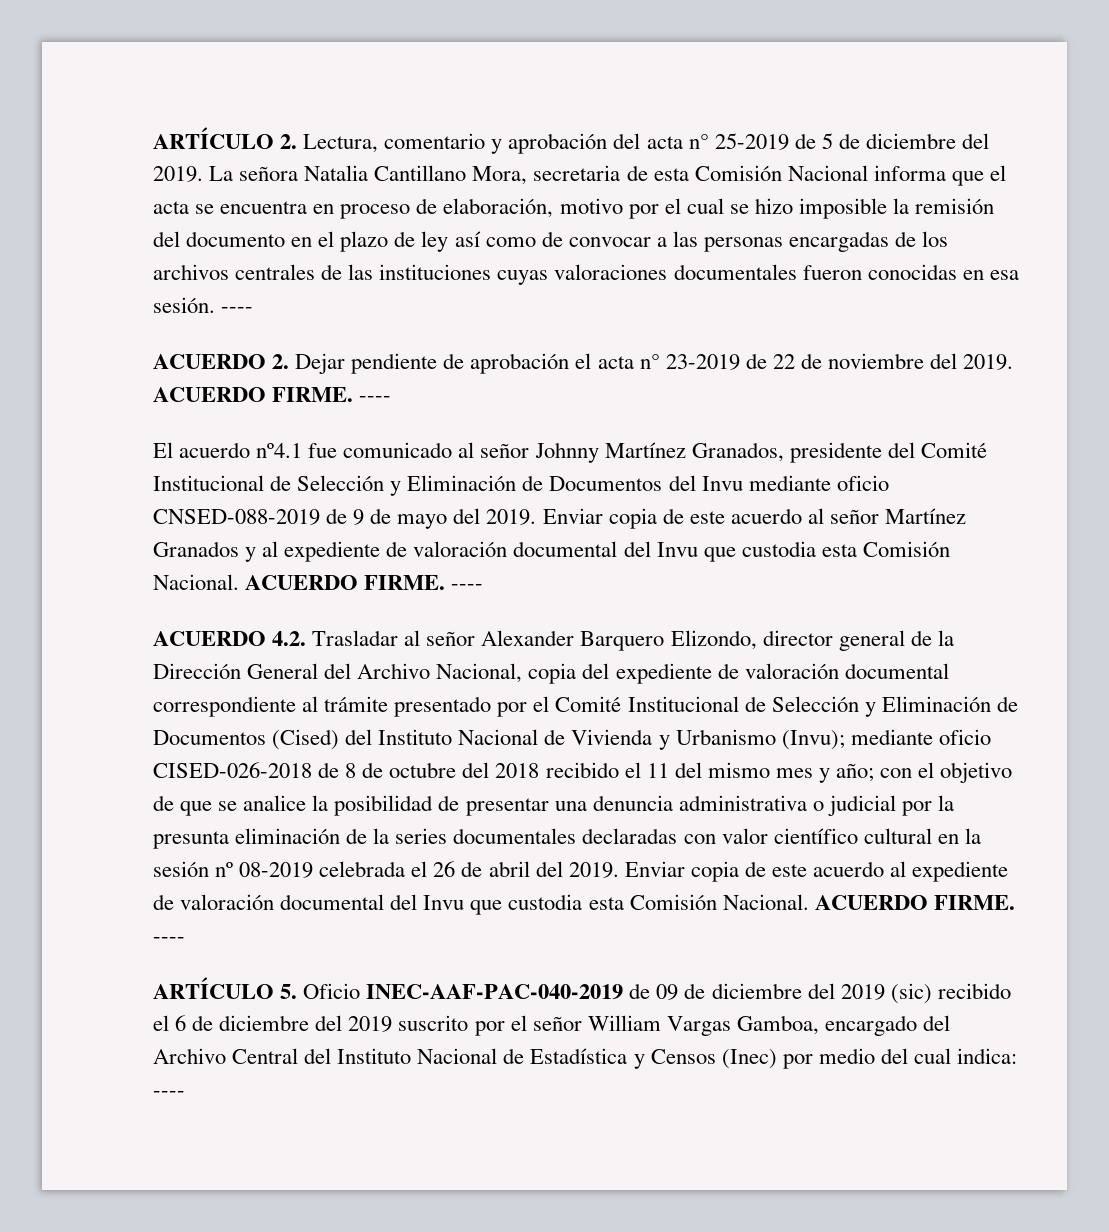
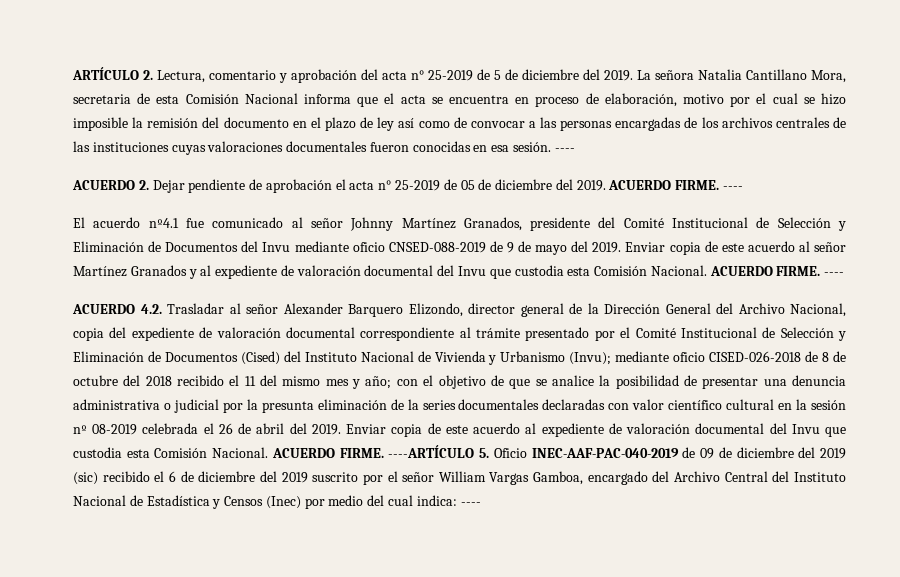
- ACUERDO 2. Dejar pendiente de aprobación el acta n° 23-2019 de 22 de noviembre del 2019.
+ ACUERDO 2. Dejar pendiente de aprobación el acta n° 25-2019 de 05 de diciembre del 2019.
- Enviar copia de este acuerdo al expediente de valoración documental del Invu que custodia esta Comisión Nacional. ACUERDO FIRME. ----
- ARTÍCULO 5. Oficio INEC-AAF-PAC-040-2019 de 09 de diciembre del 2019 (sic) recibido el 6 de diciembre del 2019 suscrito por el señor William Vargas Gamboa, encargado del Archivo Central del Instituto Nacional de Estadística y Censos (Inec) por medio del cual indica:
+ Enviar copia de este acuerdo al expediente de valoración documental del Invu que custodia esta Comisión Nacional. ACUERDO FIRME. ----ARTÍCULO 5. Oficio INEC-AAF-PAC-040-2019 de 09 de diciembre del 2019 (sic) recibido el 6 de diciembre del 2019 suscrito por el señor William Vargas Gamboa, encargado del Archivo Central del Instituto Nacional de Estadística y Censos (Inec) por medio del cual indica:

